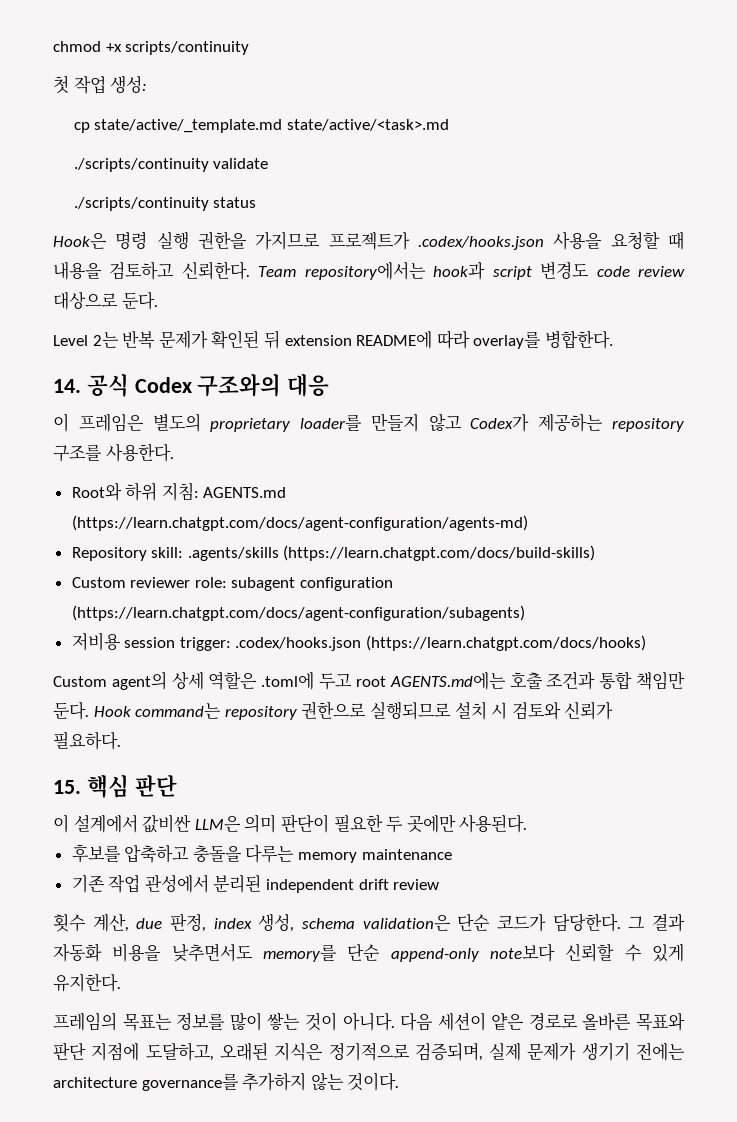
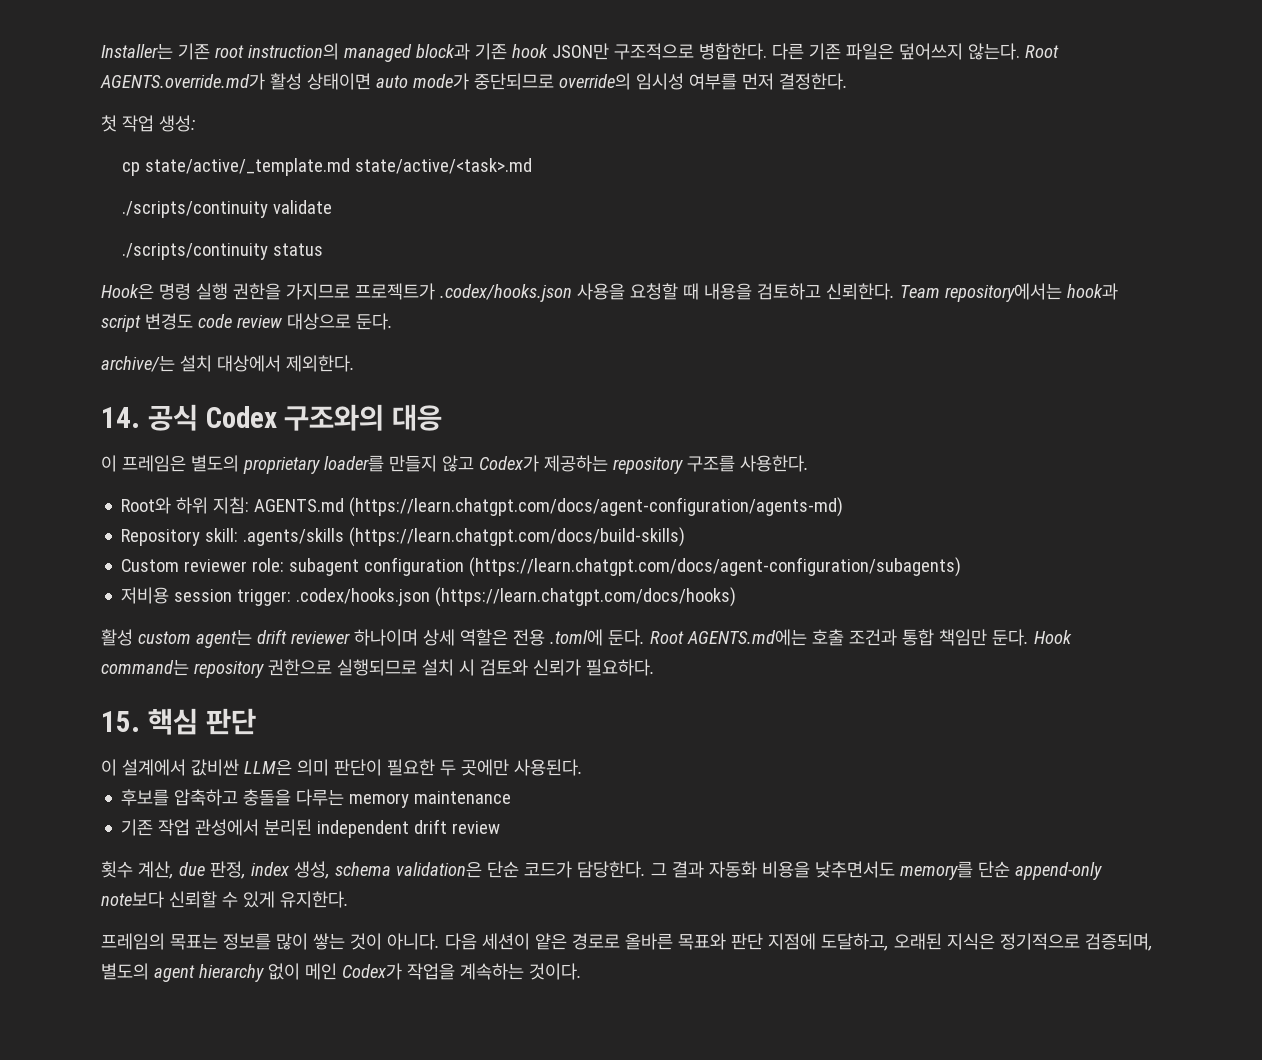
- chmod +x scripts/continuity
+ Installer는 기존 root instruction의 managed block과 기존 hook JSON만 구조적으로 병합한다. 다른 기존 파일은 덮어쓰지 않는다. Root AGENTS.override.md가 활성 상태이면 auto mode가 중단되므로 override의 임시성 여부를 먼저 결정한다.
- Level 2는 반복 문제가 확인된 뒤 extension README에 따라 overlay를 병합한다.
+ archive/는 설치 대상에서 제외한다.
- Custom agent의 상세 역할은 .toml에 두고 root AGENTS.md에는 호출 조건과 통합 책임만 둔다.
+ 활성 custom agent는 drift reviewer 하나이며 상세 역할은 전용 .toml에 둔다. Root AGENTS.md에는 호출 조건과 통합 책임만 둔다.
- 다음 세션이 얕은 경로로 올바른 목표와 판단 지점에 도달하고, 오래된 지식은 정기적으로 검증되며, 실제 문제가 생기기 전에는 architecture governance를 추가하지 않는 것이다.
+ 다음 세션이 얕은 경로로 올바른 목표와 판단 지점에 도달하고, 오래된 지식은 정기적으로 검증되며, 별도의 agent hierarchy 없이 메인 Codex가 작업을 계속하는 것이다.

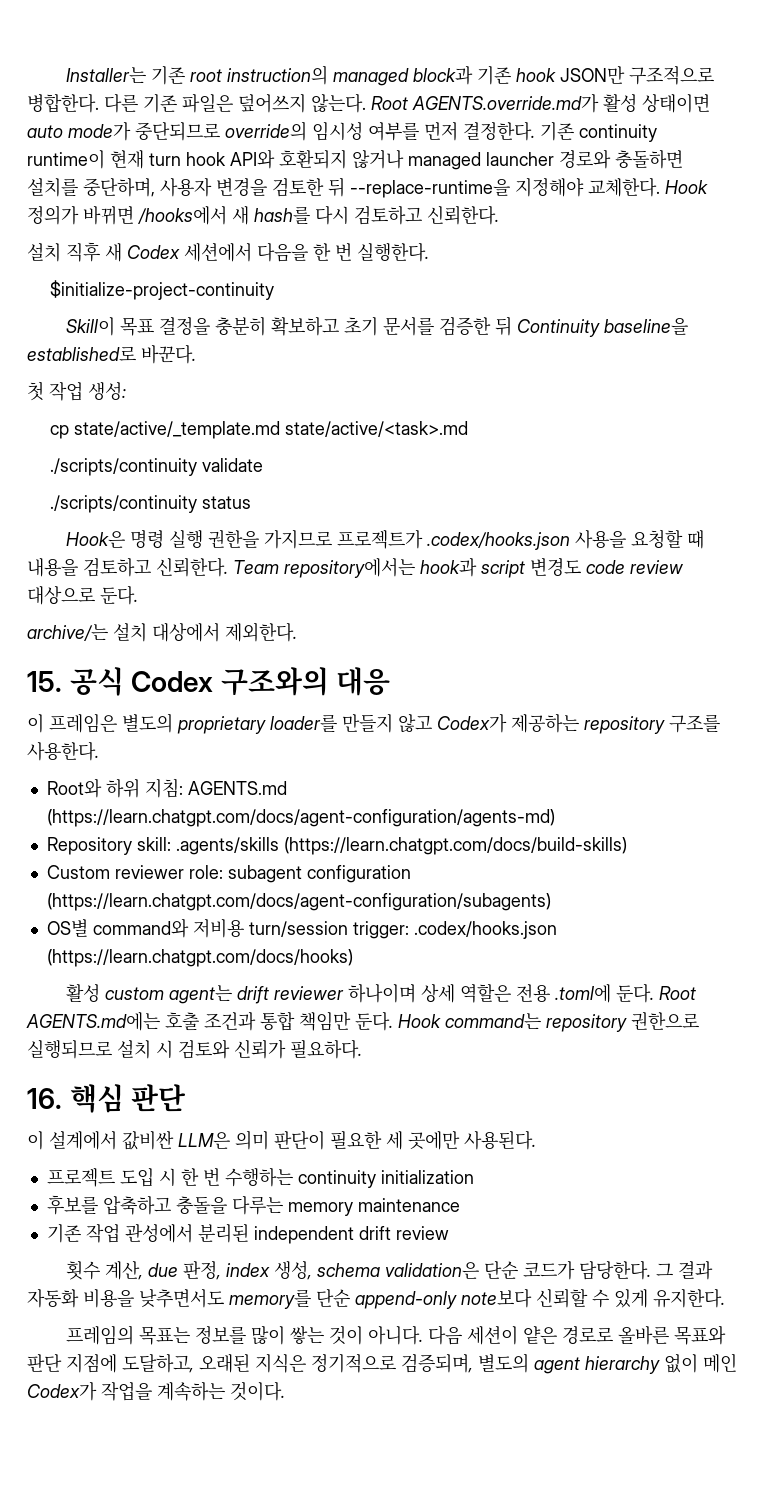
+ 기존 continuity runtime이 현재 turn hook API와 호환되지 않거나 managed launcher 경로와 충돌하면 설치를 중단하며, 사용자 변경을 검토한 뒤 --replace-runtime을 지정해야 교체한다. Hook 정의가 바뀌면 /hooks에서 새 hash를 다시 검토하고 신뢰한다.
+ 설치 직후 새 Codex 세션에서 다음을 한 번 실행한다.
+ $initialize-project-continuity
+ Skill이 목표 결정을 충분히 확보하고 초기 문서를 검증한 뒤 Continuity baseline을 established로 바꾼다.
- 14. 공식 Codex 구조와의 대응
+ 15. 공식 Codex 구조와의 대응
- 저비용 session trigger: .codex/hooks.json (https://learn.chatgpt.com/docs/hooks)
+ OS별 command와 저비용 turn/session trigger: .codex/hooks.json (https://learn.chatgpt.com/docs/hooks)
- 15. 핵심 판단
+ 16. 핵심 판단
- 이 설계에서 값비싼 LLM은 의미 판단이 필요한 두 곳에만 사용된다.
+ 이 설계에서 값비싼 LLM은 의미 판단이 필요한 세 곳에만 사용된다.
+ 프로젝트 도입 시 한 번 수행하는 continuity initialization

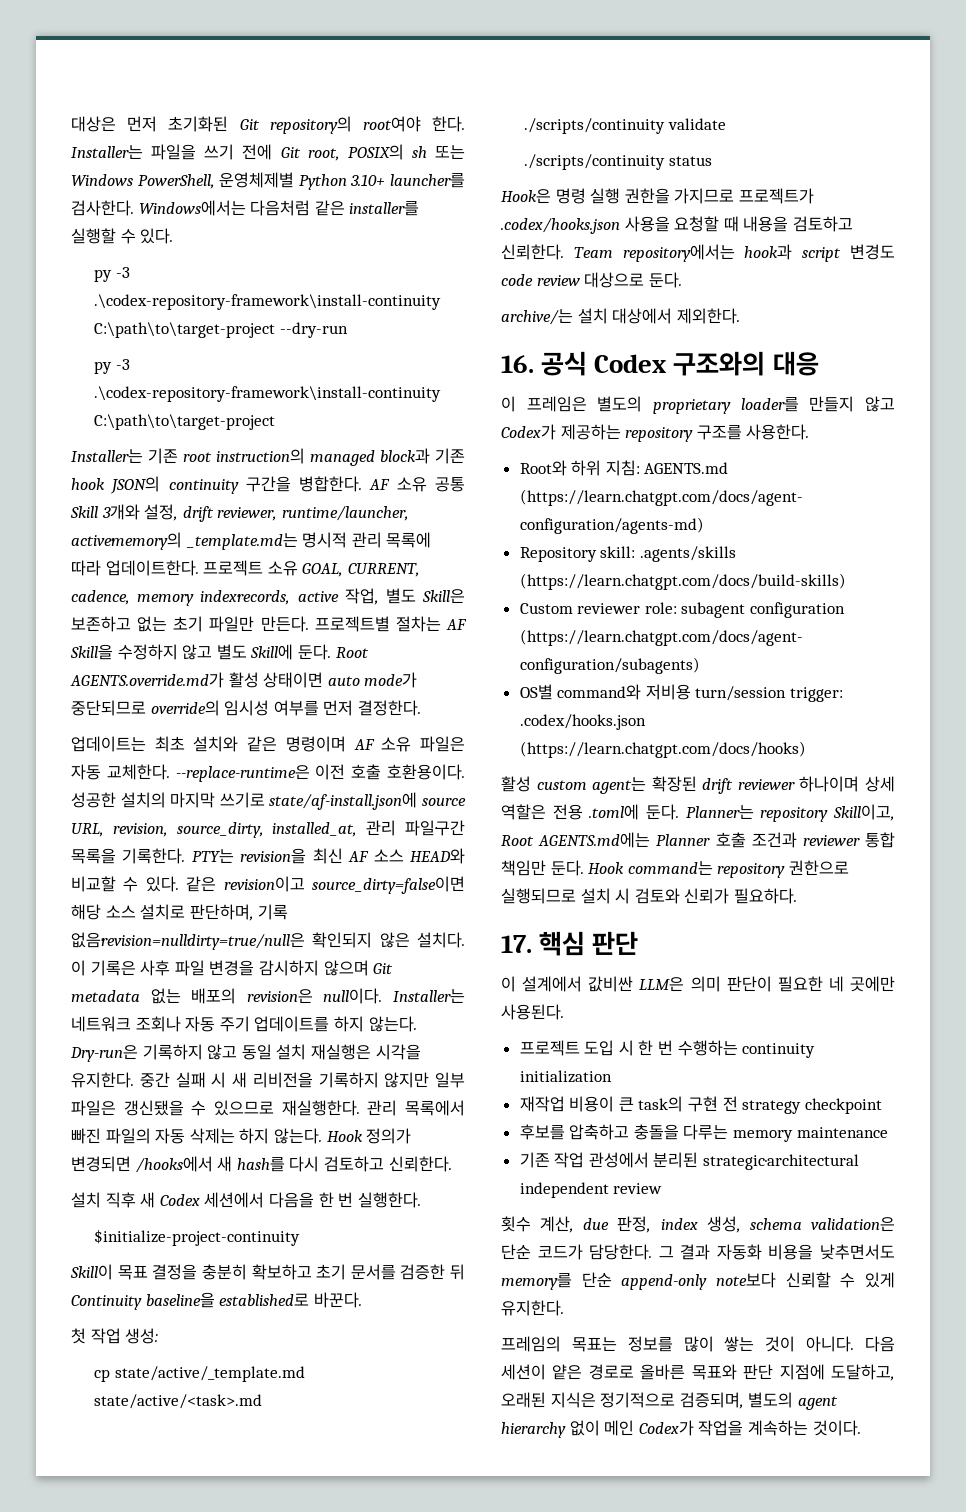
+ 대상은 먼저 초기화된 Git repository의 root여야 한다. Installer는 파일을 쓰기 전에 Git root, POSIX의 sh 또는 Windows PowerShell, 운영체제별 Python 3.10+ launcher를 검사한다. Windows에서는 다음처럼 같은 installer를 실행할 수 있다.
+ py -3 .\codex-repository-framework\install-continuity C:\path\to\target-project --dry-run
+ py -3 .\codex-repository-framework\install-continuity C:\path\to\target-project
- Installer는 기존 root instruction의 managed block과 기존 hook JSON만 구조적으로 병합한다. 다른 기존 파일은 덮어쓰지 않는다.
+ Installer는 기존 root instruction의 managed block과 기존 hook JSON의 continuity 구간을 병합한다. AF 소유 공통 Skill 3개와 설정, drift reviewer, runtime/launcher, active·memory의 _template.md는 명시적 관리 목록에 따라 업데이트한다. 프로젝트 소유 GOAL, CURRENT, cadence, memory index·records, active 작업, 별도 Skill은 보존하고 없는 초기 파일만 만든다. 프로젝트별 절차는 AF Skill을 수정하지 않고 별도 Skill에 둔다.
- Root AGENTS.override.md가 활성 상태이면 auto mode가 중단되므로 override의 임시성 여부를 먼저 결정한다. 기존 continuity runtime이 현재 turn hook API와 호환되지 않거나 managed launcher 경로와 충돌하면 설치를 중단하며, 사용자 변경을 검토한 뒤 --replace-runtime을 지정해야 교체한다.
+ Root AGENTS.override.md가 활성 상태이면 auto mode가 중단되므로 override의 임시성 여부를 먼저 결정한다.
+ 업데이트는 최초 설치와 같은 명령이며 AF 소유 파일은 자동 교체한다. --replace-runtime은 이전 호출 호환용이다. 성공한 설치의 마지막 쓰기로 state/af-install.json에 source URL, revision, source_dirty, installed_at, 관리 파일·구간 목록을 기록한다. PTY는 revision을 최신 AF 소스 HEAD와 비교할 수 있다. 같은 revision이고 source_dirty=false이면 해당 소스 설치로 판단하며, 기록 없음·revision=null·dirty=true/null은 확인되지 않은 설치다. 이 기록은 사후 파일 변경을 감시하지 않으며 Git metadata 없는 배포의 revision은 null이다. Installer는 네트워크 조회나 자동 주기 업데이트를 하지 않는다. Dry-run은 기록하지 않고 동일 설치 재실행은 시각을 유지한다. 중간 실패 시 새 리비전을 기록하지 않지만 일부 파일은 갱신됐을 수 있으므로 재실행한다. 관리 목록에서 빠진 파일의 자동 삭제는 하지 않는다.
- Hook 정의가 바뀌면 /hooks에서 새 hash를 다시 검토하고 신뢰한다.
+ Hook 정의가 변경되면 /hooks에서 새 hash를 다시 검토하고 신뢰한다.
- 15. 공식 Codex 구조와의 대응
+ 16. 공식 Codex 구조와의 대응
- 활성 custom agent는 drift reviewer 하나이며 상세 역할은 전용 .toml에 둔다.
+ 활성 custom agent는 확장된 drift reviewer 하나이며 상세 역할은 전용 .toml에 둔다.
- Root AGENTS.md에는 호출 조건과 통합 책임만 둔다.
+ Planner는 repository Skill이고, Root AGENTS.md에는 Planner 호출 조건과 reviewer 통합 책임만 둔다.
- 16. 핵심 판단
+ 17. 핵심 판단
- 이 설계에서 값비싼 LLM은 의미 판단이 필요한 세 곳에만 사용된다.
+ 이 설계에서 값비싼 LLM은 의미 판단이 필요한 네 곳에만 사용된다.
+ 재작업 비용이 큰 task의 구현 전 strategy checkpoint
- 기존 작업 관성에서 분리된 independent drift review
+ 기존 작업 관성에서 분리된 strategic·architectural independent review

